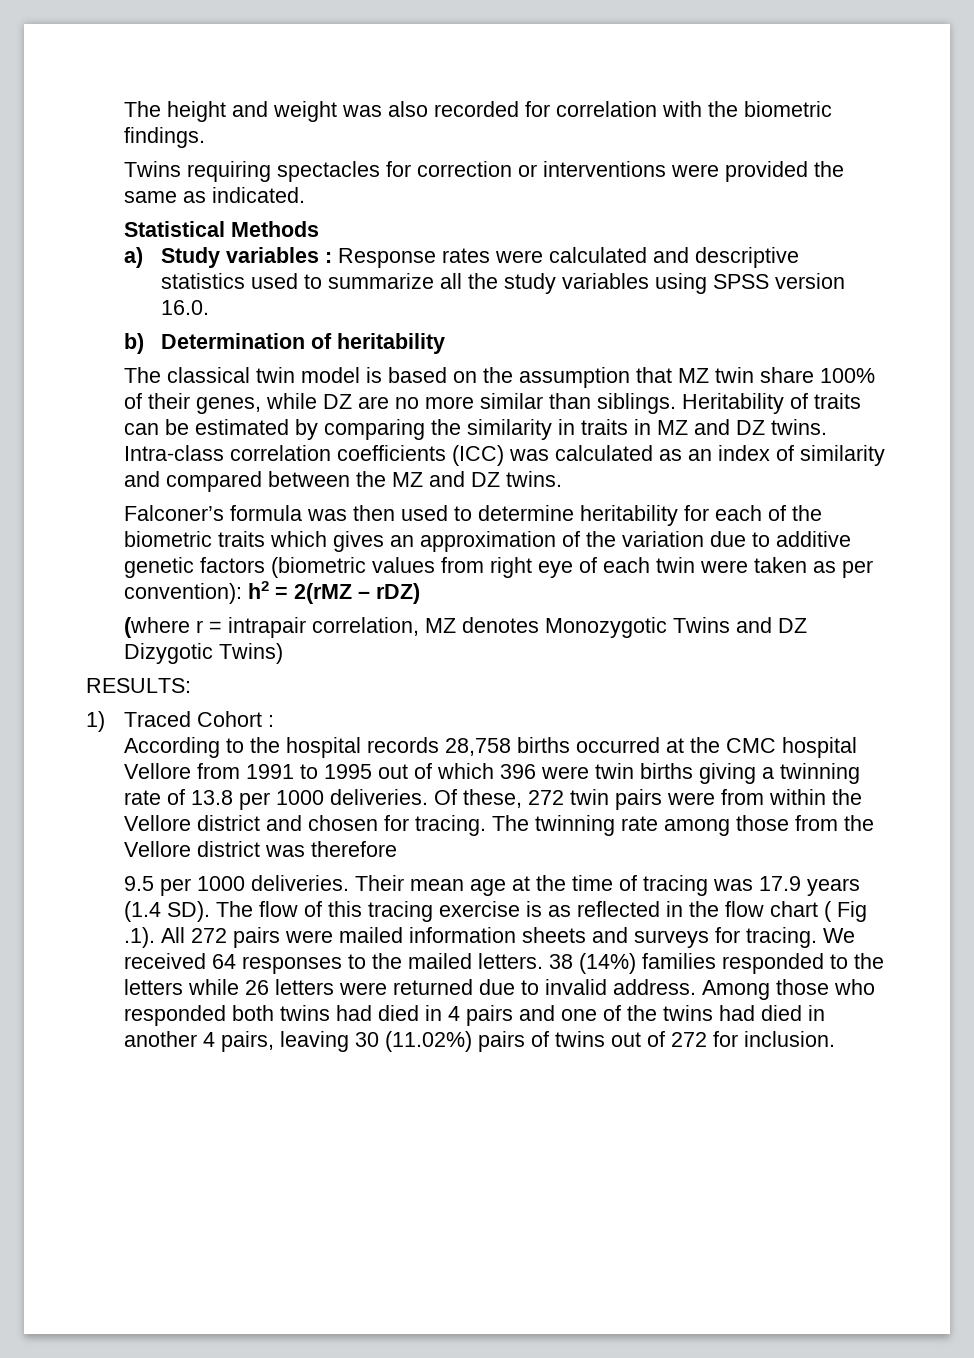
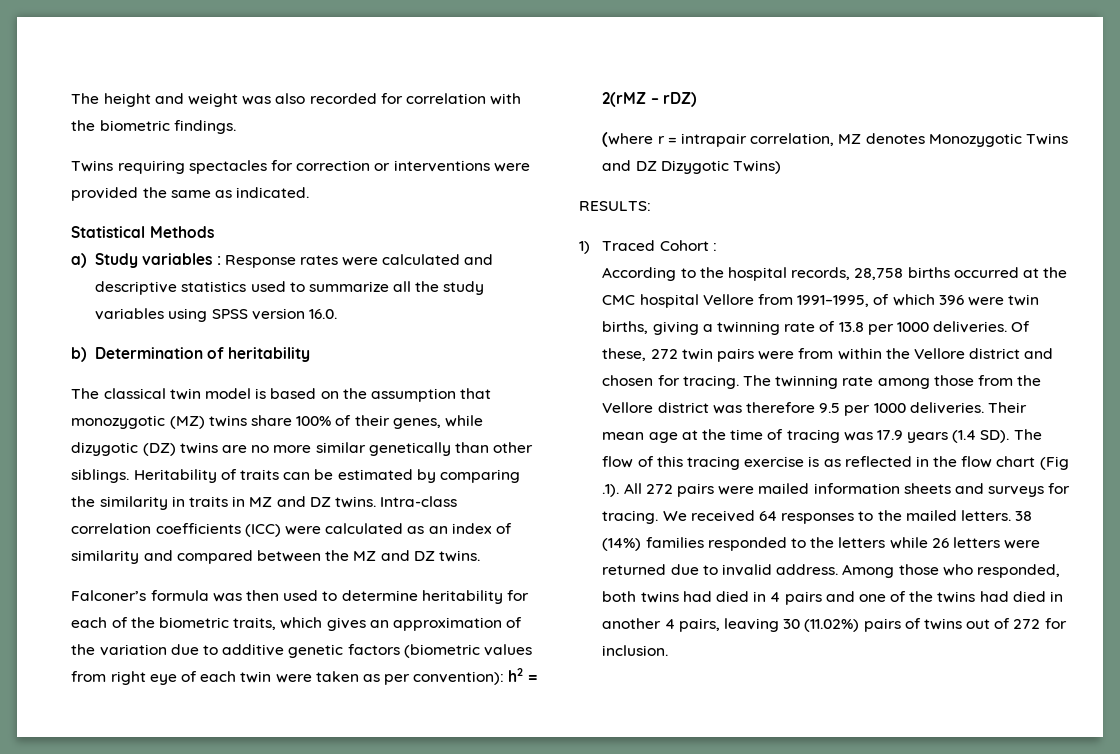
- The classical twin model is based on the assumption that MZ twin share 100% of their genes, while DZ are no more similar than siblings.
+ The classical twin model is based on the assumption that monozygotic (MZ) twins share 100% of their genes, while dizygotic (DZ) twins are no more similar genetically than other siblings.
- Intra-class correlation coefficients (ICC) was calculated as an index of similarity and compared between the MZ and DZ twins.
+ Intra-class correlation coefficients (ICC) were calculated as an index of similarity and compared between the MZ and DZ twins.
- Falconer’s formula was then used to determine heritability for each of the biometric traits which gives an approximation of the variation due to additive genetic factors (biometric values from right eye of each twin were taken as per convention): h2 = 2(rMZ – rDZ)
+ Falconer’s formula was then used to determine heritability for each of the biometric traits, which gives an approximation of the variation due to additive genetic factors (biometric values from right eye of each twin were taken as per convention): h2 = 2(rMZ – rDZ)
- According to the hospital records 28,758 births occurred at the CMC hospital Vellore from 1991 to 1995 out of which 396 were twin births giving a twinning rate of 13.8 per 1000 deliveries.
+ According to the hospital records, 28,758 births occurred at the CMC hospital Vellore from 1991–1995, of which 396 were twin births, giving a twinning rate of 13.8 per 1000 deliveries.
- The twinning rate among those from the Vellore district was therefore
- 9.5 per 1000 deliveries.
+ The twinning rate among those from the Vellore district was therefore 9.5 per 1000 deliveries.
- Their mean age at the time of tracing was 17.9 years (1.4 SD). The flow of this tracing exercise is as reflected in the flow chart ( Fig .1). All 272 pairs were mailed information sheets and surveys for tracing.
+ Their mean age at the time of tracing was 17.9 years (1.4 SD). The flow of this tracing exercise is as reflected in the flow chart (Fig .1). All 272 pairs were mailed information sheets and surveys for tracing.
- Among those who responded both twins had died in 4 pairs and one of the twins had died in another 4 pairs, leaving 30 (11.02%) pairs of twins out of 272 for inclusion.
+ Among those who responded, both twins had died in 4 pairs and one of the twins had died in another 4 pairs, leaving 30 (11.02%) pairs of twins out of 272 for inclusion.

